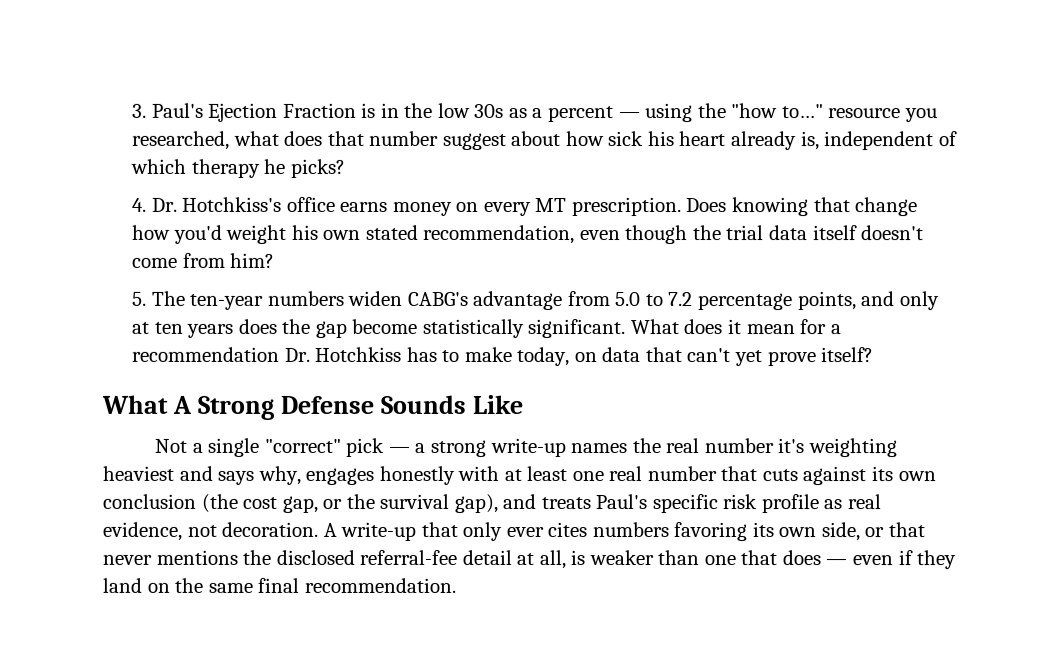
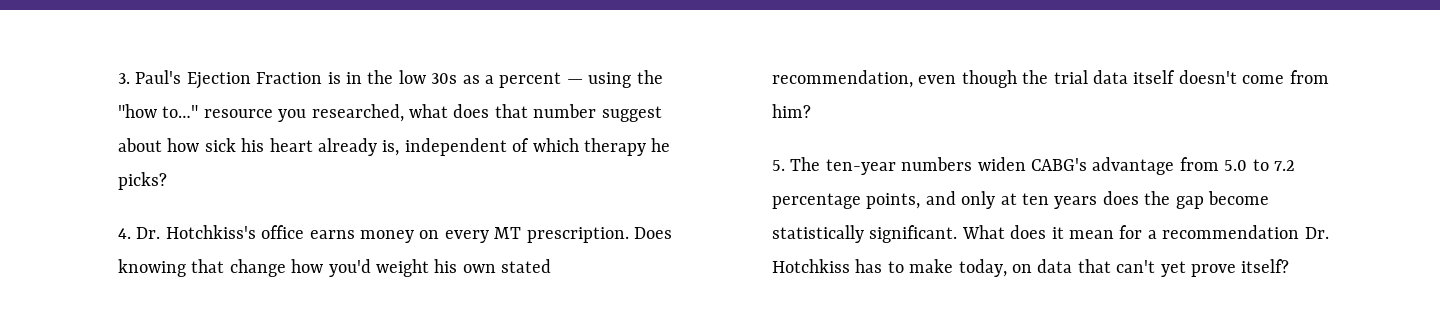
- What A Strong Defense Sounds Like
- Not a single "correct" pick — a strong write-up names the real number it's weighting heaviest and says why, engages honestly with at least one real number that cuts against its own conclusion (the cost gap, or the survival gap), and treats Paul's specific risk profile as real evidence, not decoration. A write-up that only ever cites numbers favoring its own side, or that never mentions the disclosed referral-fee detail at all, is weaker than one that does — even if they land on the same final recommendation.

